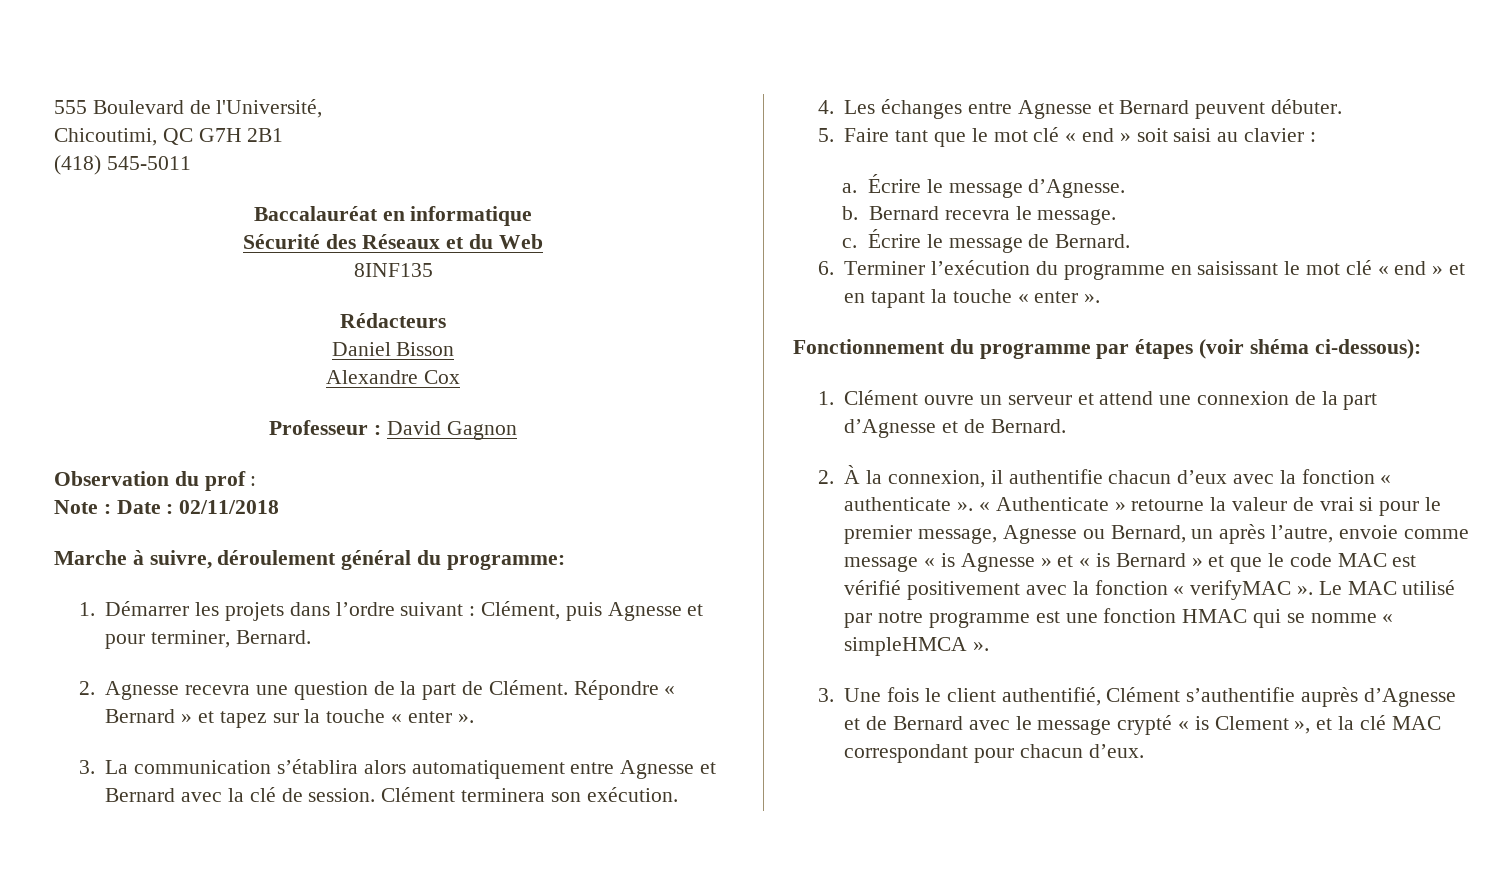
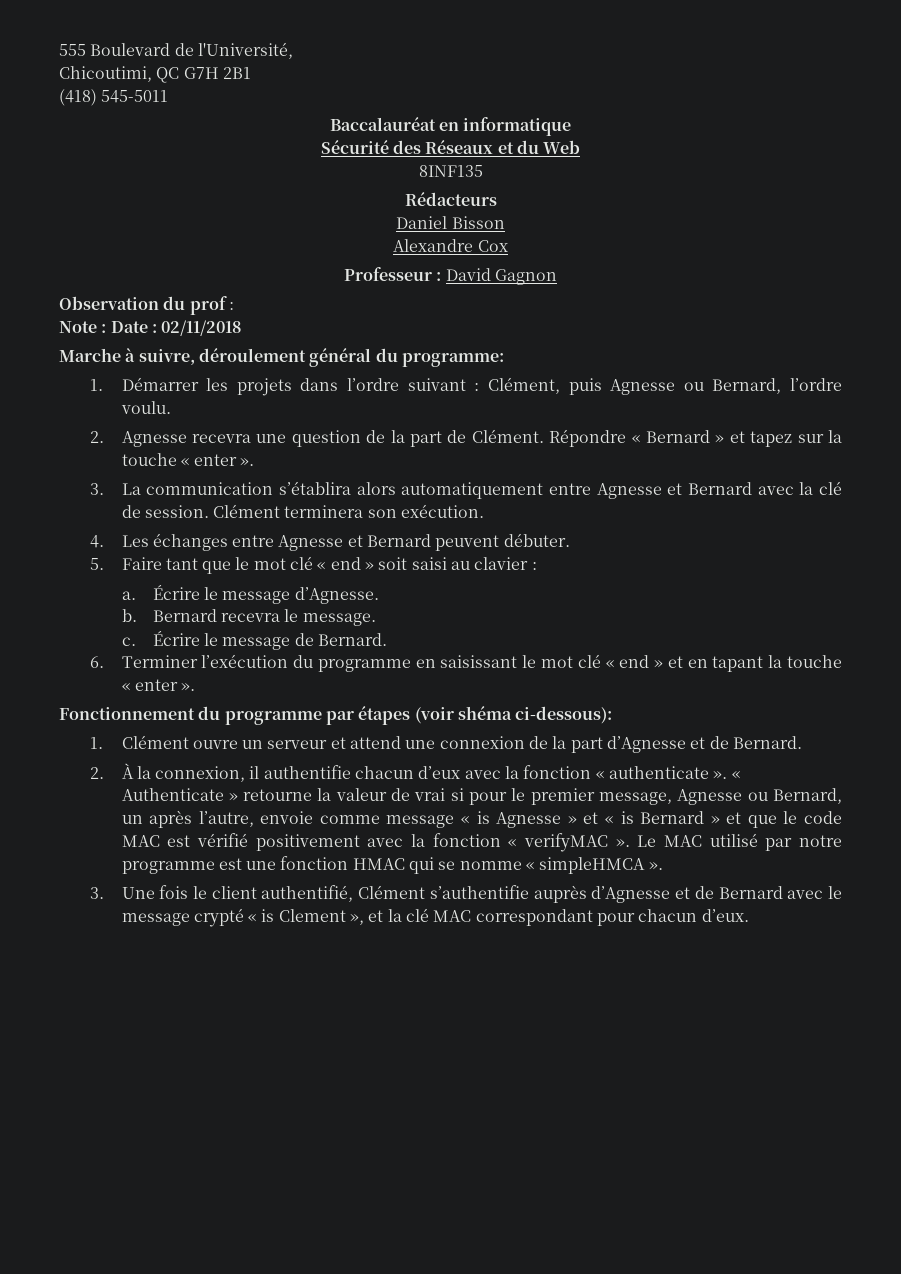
- 1. Démarrer les projets dans l’ordre suivant : Clément, puis Agnesse et pour terminer, Bernard.
+ 1. Démarrer les projets dans l’ordre suivant : Clément, puis Agnesse ou Bernard, l’ordre voulu.

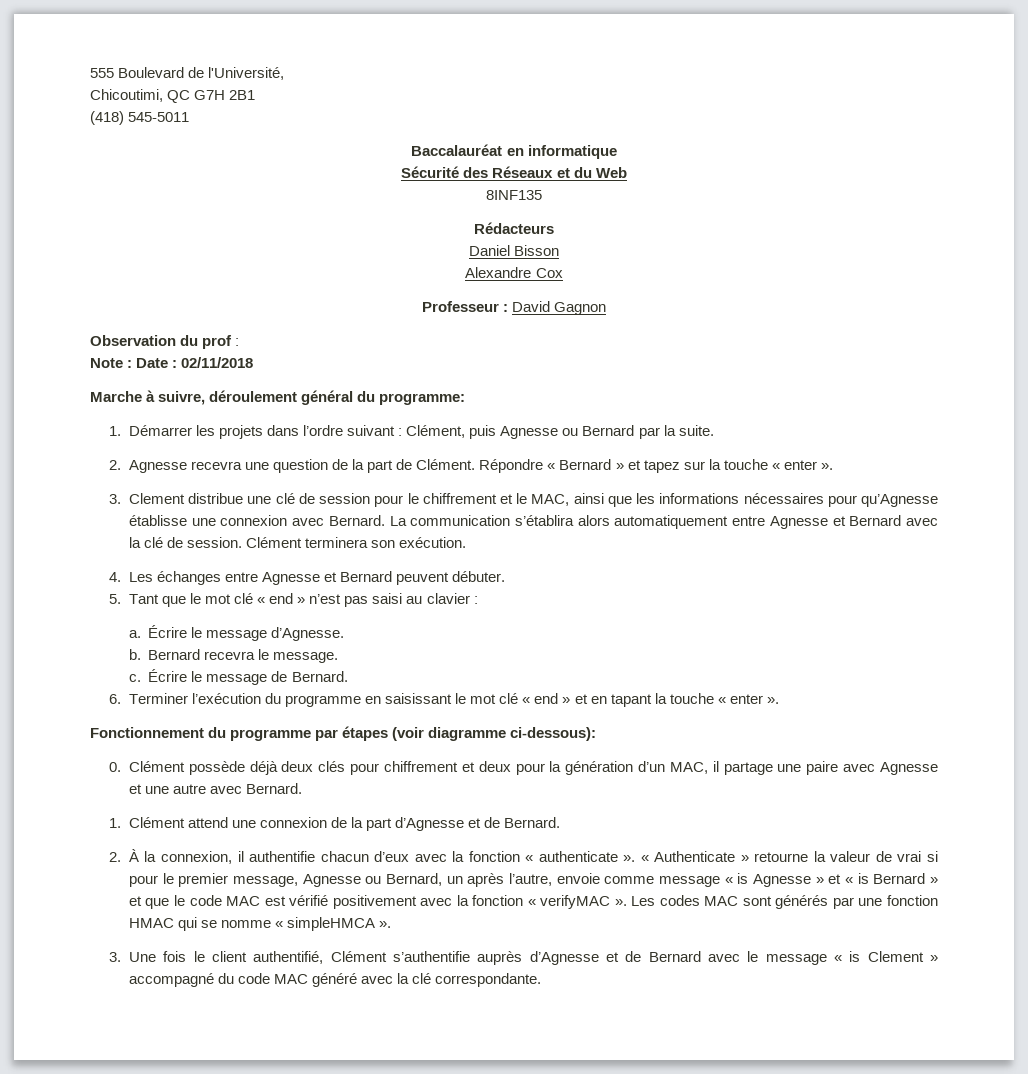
- 1. Démarrer les projets dans l’ordre suivant : Clément, puis Agnesse ou Bernard, l’ordre voulu.
+ 1. Démarrer les projets dans l’ordre suivant : Clément, puis Agnesse ou Bernard par la suite.
- 3. La communication s’établira alors automatiquement entre Agnesse et Bernard avec la clé de session.
+ 3. Clement distribue une clé de session pour le chiffrement et le MAC, ainsi que les informations nécessaires pour qu’Agnesse établisse une connexion avec Bernard. La communication s’établira alors automatiquement entre Agnesse et Bernard avec la clé de session.
- 5. Faire tant que le mot clé « end » soit saisi au clavier :
+ 5. Tant que le mot clé « end » n’est pas saisi au clavier :
- Fonctionnement du programme par étapes (voir shéma ci-dessous):
+ Fonctionnement du programme par étapes (voir diagramme ci-dessous):
- 1. Clément ouvre un serveur et attend une connexion de la part d’Agnesse et de Bernard.
+ 0. Clément possède déjà deux clés pour chiffrement et deux pour la génération d’un MAC, il partage une paire avec Agnesse et une autre avec Bernard.
+ 1. Clément attend une connexion de la part d’Agnesse et de Bernard.
- Le MAC utilisé par notre programme est une fonction HMAC qui se nomme « simpleHMCA ».
+ Les codes MAC sont générés par une fonction HMAC qui se nomme « simpleHMCA ».
- 3. Une fois le client authentifié, Clément s’authentifie auprès d’Agnesse et de Bernard avec le message crypté « is Clement », et la clé MAC correspondant pour chacun d’eux.
+ 3. Une fois le client authentifié, Clément s’authentifie auprès d’Agnesse et de Bernard avec le message « is Clement » accompagné du code MAC généré avec la clé correspondante.

